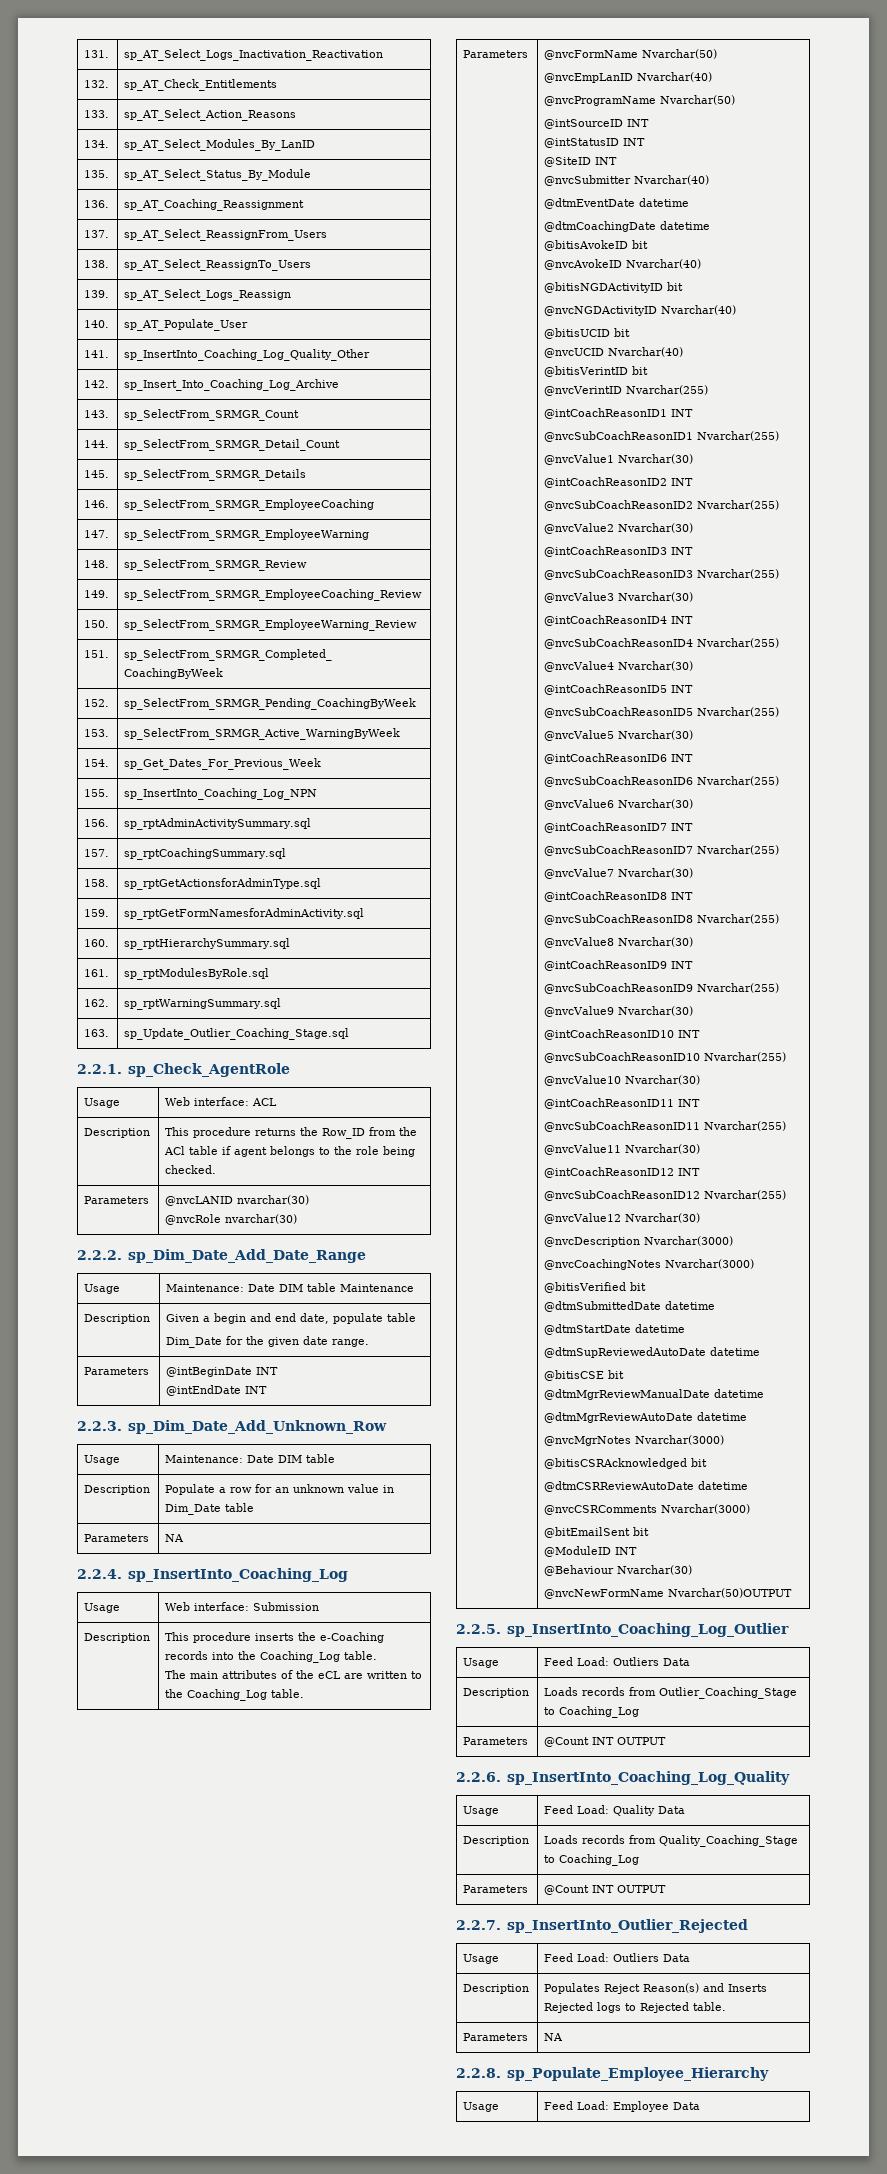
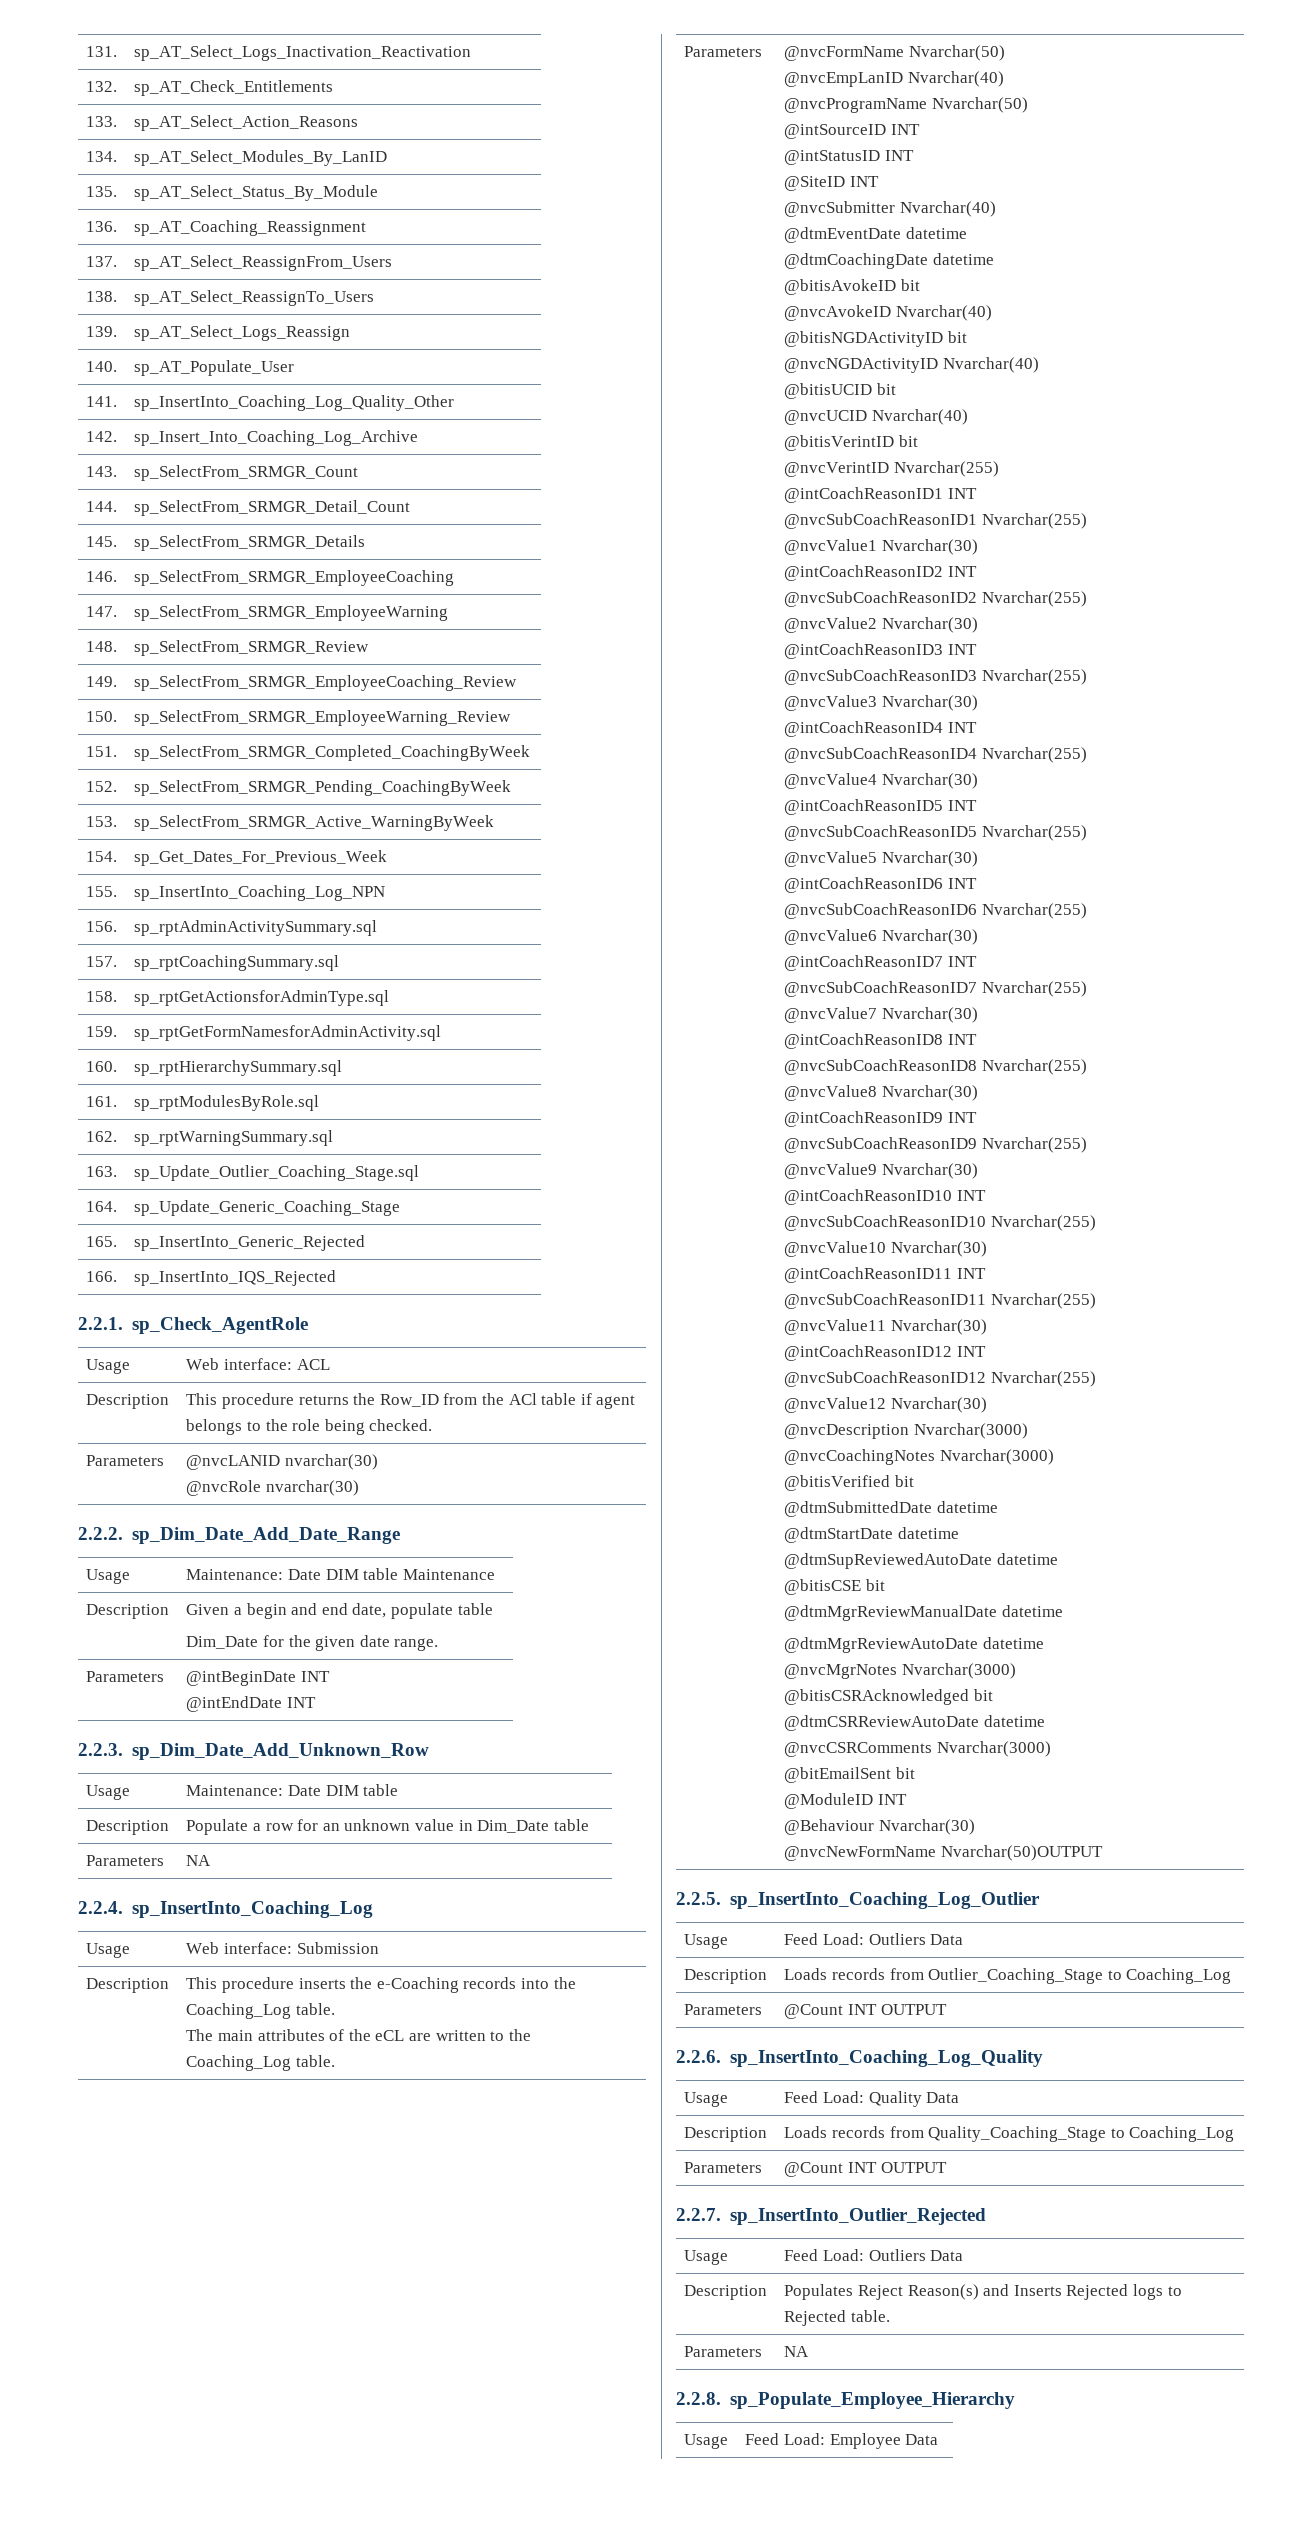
+ 164. | sp_Update_Generic_Coaching_Stage
+ 165. | sp_InsertInto_Generic_Rejected
+ 166. | sp_InsertInto_IQS_Rejected

